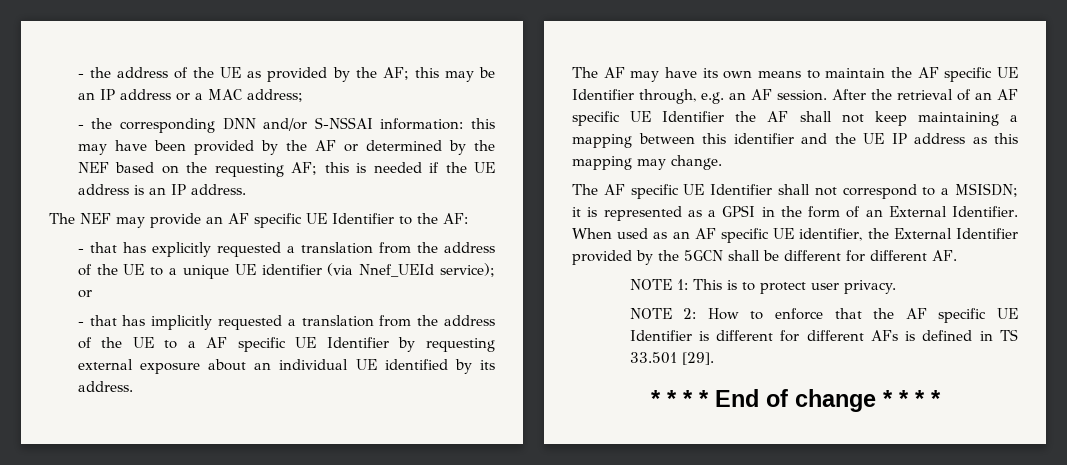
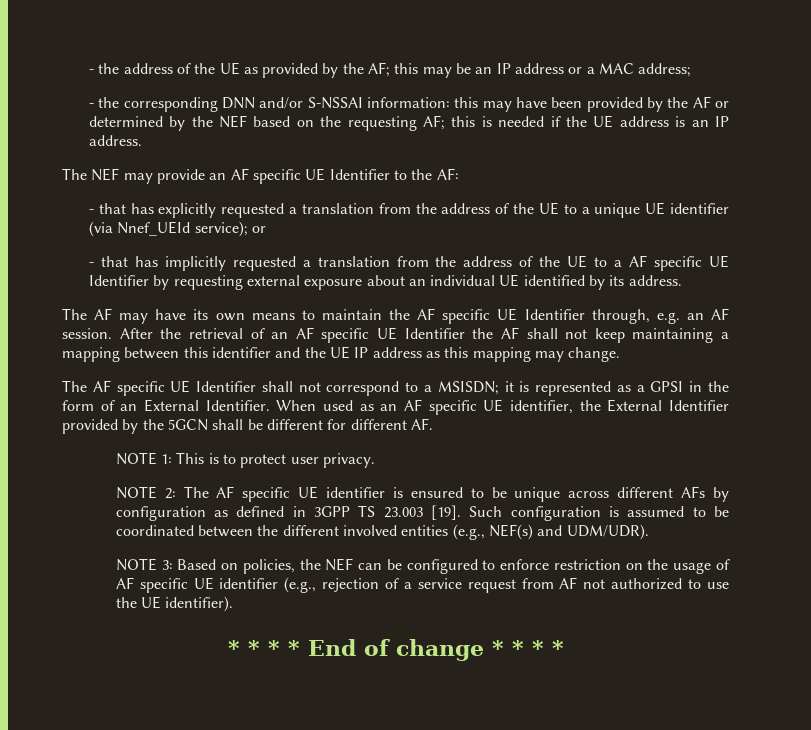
- NOTE 2: How to enforce that the AF specific UE Identifier is different for different AFs is defined in TS 33.501 [29].
+ NOTE 2: The AF specific UE identifier is ensured to be unique across different AFs by configuration as defined in 3GPP TS 23.003 [19]. Such configuration is assumed to be coordinated between the different involved entities (e.g., NEF(s) and UDM/UDR).
+ NOTE 3: Based on policies, the NEF can be configured to enforce restriction on the usage of AF specific UE identifier (e.g., rejection of a service request from AF not authorized to use the UE identifier).

